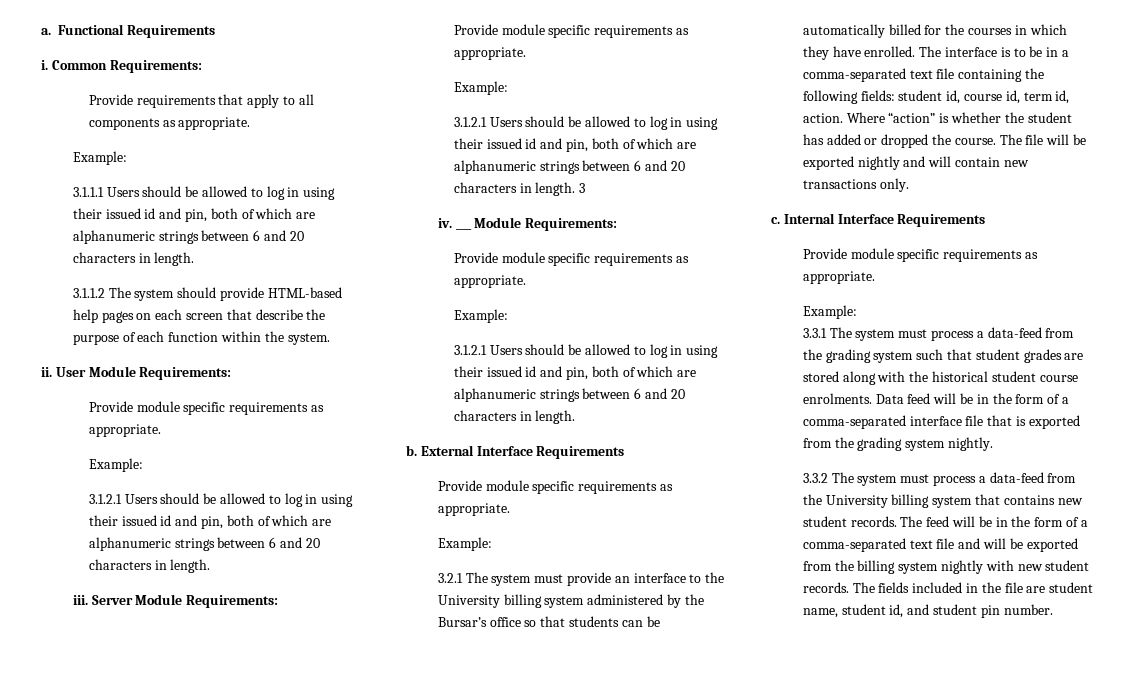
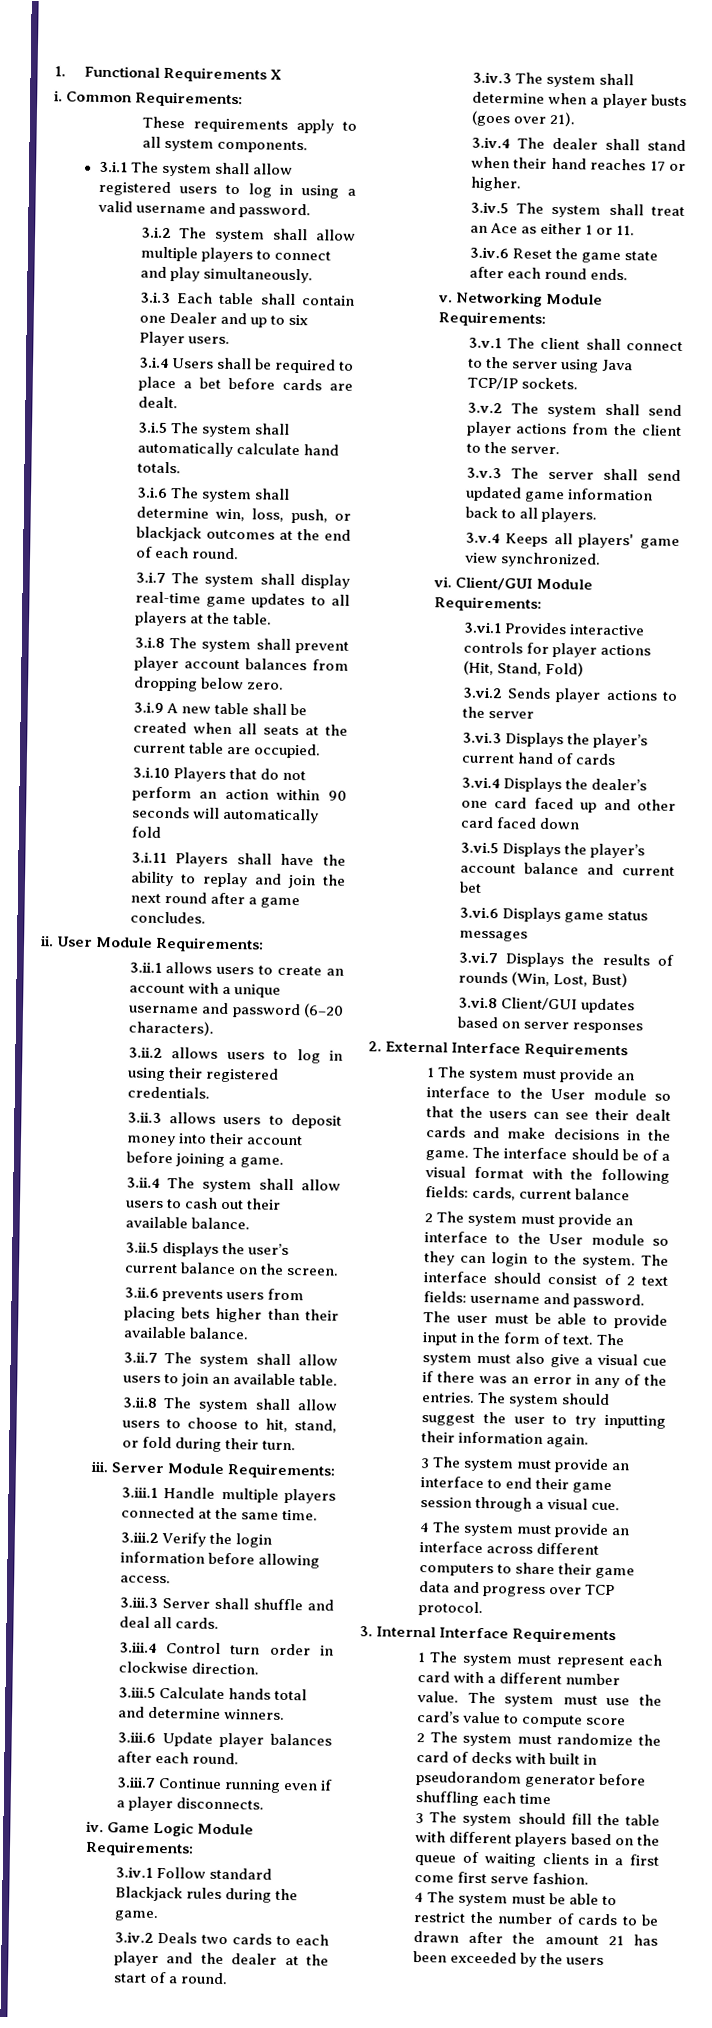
- a. Functional Requirements
+ 1. Functional Requirements X
- Provide requirements that apply to all components as appropriate.
- Example:
- 3.1.1.1 Users should be allowed to log in using their issued id and pin, both of which are alphanumeric strings between 6 and 20 characters in length.
- 3.1.1.2 The system should provide HTML-based help pages on each screen that describe the purpose of each function within the system.
+ These requirements apply to all system components.
+ 3.i.1 The system shall allow registered users to log in using a valid username and password.
+ 3.i.2 The system shall allow multiple players to connect and play simultaneously.
+ 3.i.3 Each table shall contain one Dealer and up to six Player users.
+ 3.i.4 Users shall be required to place a bet before cards are dealt.
+ 3.i.5 The system shall automatically calculate hand totals.
+ 3.i.6 The system shall determine win, loss, push, or blackjack outcomes at the end of each round.
+ 3.i.7 The system shall display real-time game updates to all players at the table.
+ 3.i.8 The system shall prevent player account balances from dropping below zero.
+ 3.i.9 A new table shall be created when all seats at the current table are occupied.
+ 3.i.10 Players that do not perform an action within 90 seconds will automatically fold
+ 3.i.11 Players shall have the ability to replay and join the next round after a game concludes.
  ii. User Module Requirements:
- Provide module specific requirements as appropriate.
- Example:
- 3.1.2.1 Users should be allowed to log in using their issued id and pin, both of which are alphanumeric strings between 6 and 20 characters in length.
+ 3.ii.1 allows users to create an account with a unique username and password (6–20 characters).
+ 3.ii.2 allows users to log in using their registered credentials.
+ 3.ii.3 allows users to deposit money into their account before joining a game.
+ 3.ii.4 The system shall allow users to cash out their available balance.
+ 3.ii.5 displays the user’s current balance on the screen.
+ 3.ii.6 prevents users from placing bets higher than their available balance.
+ 3.ii.7 The system shall allow users to join an available table.
+ 3.ii.8 The system shall allow users to choose to hit, stand, or fold during their turn.
  iii. Server Module Requirements:
- Provide module specific requirements as appropriate.
- Example:
- 3.1.2.1 Users should be allowed to log in using their issued id and pin, both of which are alphanumeric strings between 6 and 20 characters in length. 3
+ 3.iii.1 Handle multiple players connected at the same time.
+ 3.iii.2 Verify the login information before allowing access.
+ 3.iii.3 Server shall shuffle and deal all cards.
+ 3.iii.4 Control turn order in clockwise direction.
+ 3.iii.5 Calculate hands total and determine winners.
+ 3.iii.6 Update player balances after each round.
+ 3.iii.7 Continue running even if a player disconnects.
- ___ Module Requirements:
- Provide module specific requirements as appropriate.
- Example:
- 3.1.2.1 Users should be allowed to log in using their issued id and pin, both of which are alphanumeric strings between 6 and 20 characters in length.
- b. External Interface Requirements
- Provide module specific requirements as appropriate.
- Example:
- 3.2.1 The system must provide an interface to the University billing system administered by the Bursar’s office so that students can be automatically billed for the courses in which they have enrolled. The interface is to be in a comma-separated text file containing the following fields: student id, course id, term id, action. Where “action” is whether the student has added or dropped the course. The file will be exported nightly and will contain new transactions only.
- c. Internal Interface Requirements
- Provide module specific requirements as appropriate.
- Example:
- 3.3.1 The system must process a data-feed from the grading system such that student grades are stored along with the historical student course enrolments. Data feed will be in the form of a comma-separated interface file that is exported from the grading system nightly.
- 3.3.2 The system must process a data-feed from the University billing system that contains new student records. The feed will be in the form of a comma-separated text file and will be exported from the billing system nightly with new student records. The fields included in the file are student name, student id, and student pin number.
+ Game Logic Module Requirements:
+ 3.iv.1 Follow standard Blackjack rules during the game.
+ 3.iv.2 Deals two cards to each player and the dealer at the start of a round.
+ 3.iv.3 The system shall determine when a player busts (goes over 21).
+ 3.iv.4 The dealer shall stand when their hand reaches 17 or higher.
+ 3.iv.5 The system shall treat an Ace as either 1 or 11.
+ 3.iv.6 Reset the game state after each round ends.
+ v. Networking Module Requirements:
+ 3.v.1 The client shall connect to the server using Java TCP/IP sockets.
+ 3.v.2 The system shall send player actions from the client to the server.
+ 3.v.3 The server shall send updated game information back to all players.
+ 3.v.4 Keeps all players' game view synchronized.
+ vi. Client/GUI Module Requirements:
+ 3.vi.1 Provides interactive controls for player actions (Hit, Stand, Fold)
+ 3.vi.2 Sends player actions to the server
+ 3.vi.3 Displays the player’s current hand of cards
+ 3.vi.4 Displays the dealer’s one card faced up and other card faced down
+ 3.vi.5 Displays the player’s account balance and current bet
+ 3.vi.6 Displays game status messages
+ 3.vi.7 Displays the results of rounds (Win, Lost, Bust)
+ 3.vi.8 Client/GUI updates based on server responses
+ 2. External Interface Requirements
+ 1 The system must provide an interface to the User module so that the users can see their dealt cards and make decisions in the game. The interface should be of a visual format with the following fields: cards, current balance
+ 2 The system must provide an interface to the User module so they can login to the system. The interface should consist of 2 text fields: username and password. The user must be able to provide input in the form of text. The system must also give a visual cue if there was an error in any of the entries. The system should suggest the user to try inputting their information again.
+ 3 The system must provide an interface to end their game session through a visual cue.
+ 4 The system must provide an interface across different computers to share their game data and progress over TCP protocol.
+ 3. Internal Interface Requirements
+ 1 The system must represent each card with a different number value. The system must use the card’s value to compute score
+ 2 The system must randomize the card of decks with built in pseudorandom generator before shuffling each time
+ 3 The system should fill the table with different players based on the queue of waiting clients in a first come first serve fashion.
+ 4 The system must be able to restrict the number of cards to be drawn after the amount 21 has been exceeded by the users

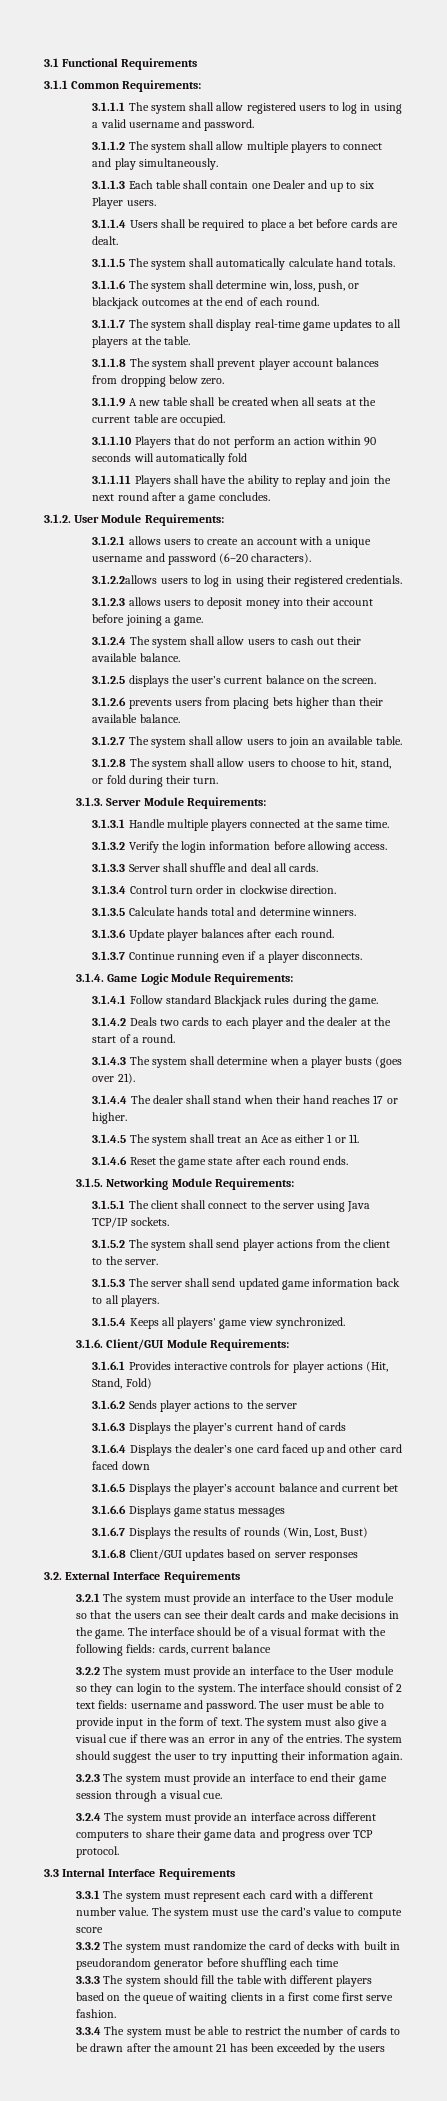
- 1. Functional Requirements X
- i. Common Requirements:
+ 3.1 Functional Requirements
+ 3.1.1 Common Requirements:
- These requirements apply to all system components.
- 3.i.1 The system shall allow registered users to log in using a valid username and password.
+ 3.1.1.1 The system shall allow registered users to log in using a valid username and password.
- 3.i.2 The system shall allow multiple players to connect and play simultaneously.
+ 3.1.1.2 The system shall allow multiple players to connect and play simultaneously.
- 3.i.3 Each table shall contain one Dealer and up to six Player users.
+ 3.1.1.3 Each table shall contain one Dealer and up to six Player users.
- 3.i.4 Users shall be required to place a bet before cards are dealt.
+ 3.1.1.4 Users shall be required to place a bet before cards are dealt.
- 3.i.5 The system shall automatically calculate hand totals.
+ 3.1.1.5 The system shall automatically calculate hand totals.
- 3.i.6 The system shall determine win, loss, push, or blackjack outcomes at the end of each round.
+ 3.1.1.6 The system shall determine win, loss, push, or blackjack outcomes at the end of each round.
- 3.i.7 The system shall display real-time game updates to all players at the table.
+ 3.1.1.7 The system shall display real-time game updates to all players at the table.
- 3.i.8 The system shall prevent player account balances from dropping below zero.
+ 3.1.1.8 The system shall prevent player account balances from dropping below zero.
- 3.i.9 A new table shall be created when all seats at the current table are occupied.
+ 3.1.1.9 A new table shall be created when all seats at the current table are occupied.
- 3.i.10 Players that do not perform an action within 90 seconds will automatically fold
+ 3.1.1.10 Players that do not perform an action within 90 seconds will automatically fold
- 3.i.11 Players shall have the ability to replay and join the next round after a game concludes.
+ 3.1.1.11 Players shall have the ability to replay and join the next round after a game concludes.
- ii. User Module Requirements:
+ 3.1.2. User Module Requirements:
- 3.ii.1 allows users to create an account with a unique username and password (6–20 characters).
+ 3.1.2.1 allows users to create an account with a unique username and password (6–20 characters).
- 3.ii.2 allows users to log in using their registered credentials.
+ 3.1.2.2allows users to log in using their registered credentials.
- 3.ii.3 allows users to deposit money into their account before joining a game.
+ 3.1.2.3 allows users to deposit money into their account before joining a game.
- 3.ii.4 The system shall allow users to cash out their available balance.
+ 3.1.2.4 The system shall allow users to cash out their available balance.
- 3.ii.5 displays the user’s current balance on the screen.
+ 3.1.2.5 displays the user’s current balance on the screen.
- 3.ii.6 prevents users from placing bets higher than their available balance.
+ 3.1.2.6 prevents users from placing bets higher than their available balance.
- 3.ii.7 The system shall allow users to join an available table.
+ 3.1.2.7 The system shall allow users to join an available table.
- 3.ii.8 The system shall allow users to choose to hit, stand, or fold during their turn.
+ 3.1.2.8 The system shall allow users to choose to hit, stand, or fold during their turn.
- iii. Server Module Requirements:
+ 3.1.3. Server Module Requirements:
- 3.iii.1 Handle multiple players connected at the same time.
+ 3.1.3.1 Handle multiple players connected at the same time.
- 3.iii.2 Verify the login information before allowing access.
+ 3.1.3.2 Verify the login information before allowing access.
- 3.iii.3 Server shall shuffle and deal all cards.
+ 3.1.3.3 Server shall shuffle and deal all cards.
- 3.iii.4 Control turn order in clockwise direction.
+ 3.1.3.4 Control turn order in clockwise direction.
- 3.iii.5 Calculate hands total and determine winners.
+ 3.1.3.5 Calculate hands total and determine winners.
- 3.iii.6 Update player balances after each round.
+ 3.1.3.6 Update player balances after each round.
- 3.iii.7 Continue running even if a player disconnects.
+ 3.1.3.7 Continue running even if a player disconnects.
- iv. Game Logic Module Requirements:
+ 3.1.4. Game Logic Module Requirements:
- 3.iv.1 Follow standard Blackjack rules during the game.
+ 3.1.4.1 Follow standard Blackjack rules during the game.
- 3.iv.2 Deals two cards to each player and the dealer at the start of a round.
+ 3.1.4.2 Deals two cards to each player and the dealer at the start of a round.
- 3.iv.3 The system shall determine when a player busts (goes over 21).
+ 3.1.4.3 The system shall determine when a player busts (goes over 21).
- 3.iv.4 The dealer shall stand when their hand reaches 17 or higher.
+ 3.1.4.4 The dealer shall stand when their hand reaches 17 or higher.
- 3.iv.5 The system shall treat an Ace as either 1 or 11.
+ 3.1.4.5 The system shall treat an Ace as either 1 or 11.
- 3.iv.6 Reset the game state after each round ends.
+ 3.1.4.6 Reset the game state after each round ends.
- v. Networking Module Requirements:
+ 3.1.5. Networking Module Requirements:
- 3.v.1 The client shall connect to the server using Java TCP/IP sockets.
+ 3.1.5.1 The client shall connect to the server using Java TCP/IP sockets.
- 3.v.2 The system shall send player actions from the client to the server.
+ 3.1.5.2 The system shall send player actions from the client to the server.
- 3.v.3 The server shall send updated game information back to all players.
+ 3.1.5.3 The server shall send updated game information back to all players.
- 3.v.4 Keeps all players' game view synchronized.
+ 3.1.5.4 Keeps all players' game view synchronized.
- vi. Client/GUI Module Requirements:
+ 3.1.6. Client/GUI Module Requirements:
- 3.vi.1 Provides interactive controls for player actions (Hit, Stand, Fold)
+ 3.1.6.1 Provides interactive controls for player actions (Hit, Stand, Fold)
- 3.vi.2 Sends player actions to the server
+ 3.1.6.2 Sends player actions to the server
- 3.vi.3 Displays the player’s current hand of cards
+ 3.1.6.3 Displays the player’s current hand of cards
- 3.vi.4 Displays the dealer’s one card faced up and other card faced down
+ 3.1.6.4 Displays the dealer’s one card faced up and other card faced down
- 3.vi.5 Displays the player’s account balance and current bet
+ 3.1.6.5 Displays the player’s account balance and current bet
- 3.vi.6 Displays game status messages
+ 3.1.6.6 Displays game status messages
- 3.vi.7 Displays the results of rounds (Win, Lost, Bust)
+ 3.1.6.7 Displays the results of rounds (Win, Lost, Bust)
- 3.vi.8 Client/GUI updates based on server responses
+ 3.1.6.8 Client/GUI updates based on server responses
- 2. External Interface Requirements
+ 3.2. External Interface Requirements
- 1 The system must provide an interface to the User module so that the users can see their dealt cards and make decisions in the game.
+ 3.2.1 The system must provide an interface to the User module so that the users can see their dealt cards and make decisions in the game.
- 2 The system must provide an interface to the User module so they can login to the system.
+ 3.2.2 The system must provide an interface to the User module so they can login to the system.
- 3 The system must provide an interface to end their game session through a visual cue.
+ 3.2.3 The system must provide an interface to end their game session through a visual cue.
- 4 The system must provide an interface across different computers to share their game data and progress over TCP protocol.
+ 3.2.4 The system must provide an interface across different computers to share their game data and progress over TCP protocol.
- 3. Internal Interface Requirements
+ 3.3 Internal Interface Requirements
- 1 The system must represent each card with a different number value.
+ 3.3.1 The system must represent each card with a different number value.
- 2 The system must randomize the card of decks with built in pseudorandom generator before shuffling each time
+ 3.3.2 The system must randomize the card of decks with built in pseudorandom generator before shuffling each time
- 3 The system should fill the table with different players based on the queue of waiting clients in a first come first serve fashion.
+ 3.3.3 The system should fill the table with different players based on the queue of waiting clients in a first come first serve fashion.
- 4 The system must be able to restrict the number of cards to be drawn after the amount 21 has been exceeded by the users
+ 3.3.4 The system must be able to restrict the number of cards to be drawn after the amount 21 has been exceeded by the users

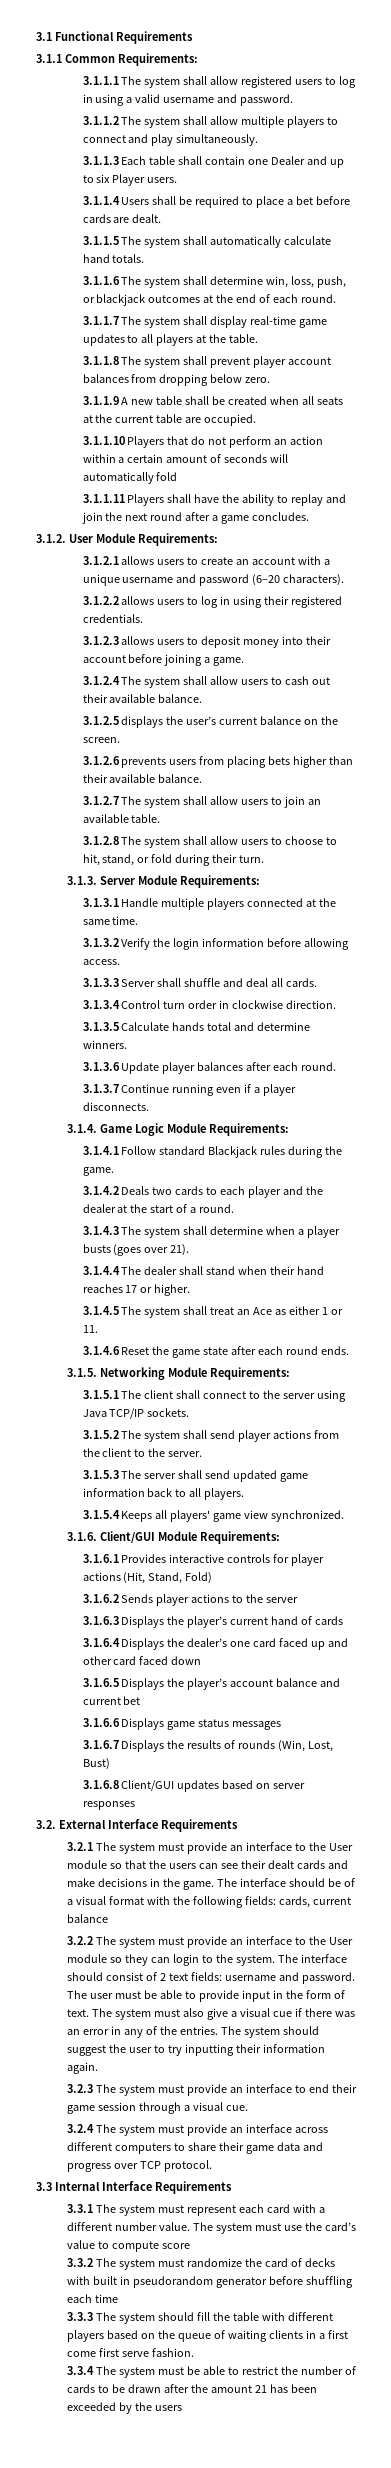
- 3.1.1.10 Players that do not perform an action within 90 seconds will automatically fold
+ 3.1.1.10 Players that do not perform an action within a certain amount of seconds will automatically fold
- 3.1.2.2allows users to log in using their registered credentials.
+ 3.1.2.2 allows users to log in using their registered credentials.

